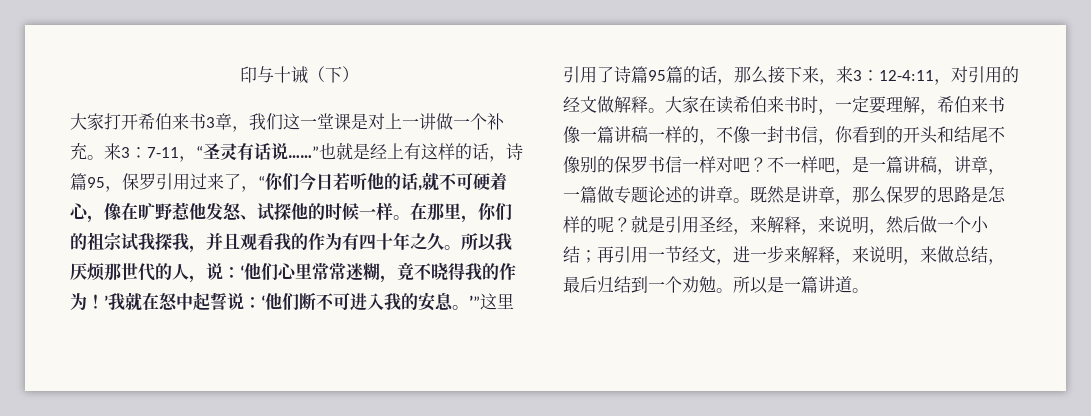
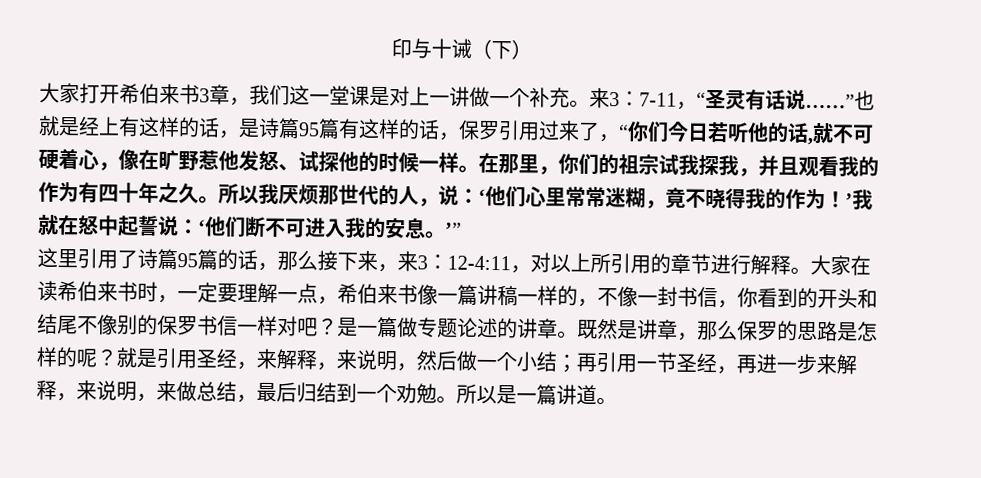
- 也就是经上有这样的话，诗篇95，保罗引用过来了，“你们今日若听他的话,就不可硬着心，像在旷野惹他发怒、试探他的时候一样。
+ 也就是经上有这样的话，是诗篇95篇有这样的话，保罗引用过来了，“你们今日若听他的话,就不可硬着心，像在旷野惹他发怒、试探他的时候一样。
- 所以我厌烦那世代的人，说：‘他们心里常常迷糊，竟不晓得我的作为！’我就在怒中起誓说：‘他们断不可进入我的安息。’”这里引用了诗篇95篇的话，那么接下来，来3：12-4:11，对引用的经文做解释。
+ 所以我厌烦那世代的人，说：‘他们心里常常迷糊，竟不晓得我的作为！’我就在怒中起誓说：‘他们断不可进入我的安息。’”
+ 这里引用了诗篇95篇的话，那么接下来，来3：12-4:11，对以上所引用的章节进行解释。
- 大家在读希伯来书时，一定要理解，希伯来书像一篇讲稿一样的，不像一封书信，你看到的开头和结尾不像别的保罗书信一样对吧？
+ 大家在读希伯来书时，一定要理解一点，希伯来书像一篇讲稿一样的，不像一封书信，你看到的开头和结尾不像别的保罗书信一样对吧？
- 不一样吧，是一篇讲稿，讲章，一篇做专题论述的讲章。
+ 是一篇做专题论述的讲章。
- 就是引用圣经，来解释，来说明，然后做一个小结；再引用一节经文，进一步来解释，来说明，来做总结，最后归结到一个劝勉。
+ 就是引用圣经，来解释，来说明，然后做一个小结；再引用一节圣经，再进一步来解释，来说明，来做总结，最后归结到一个劝勉。

